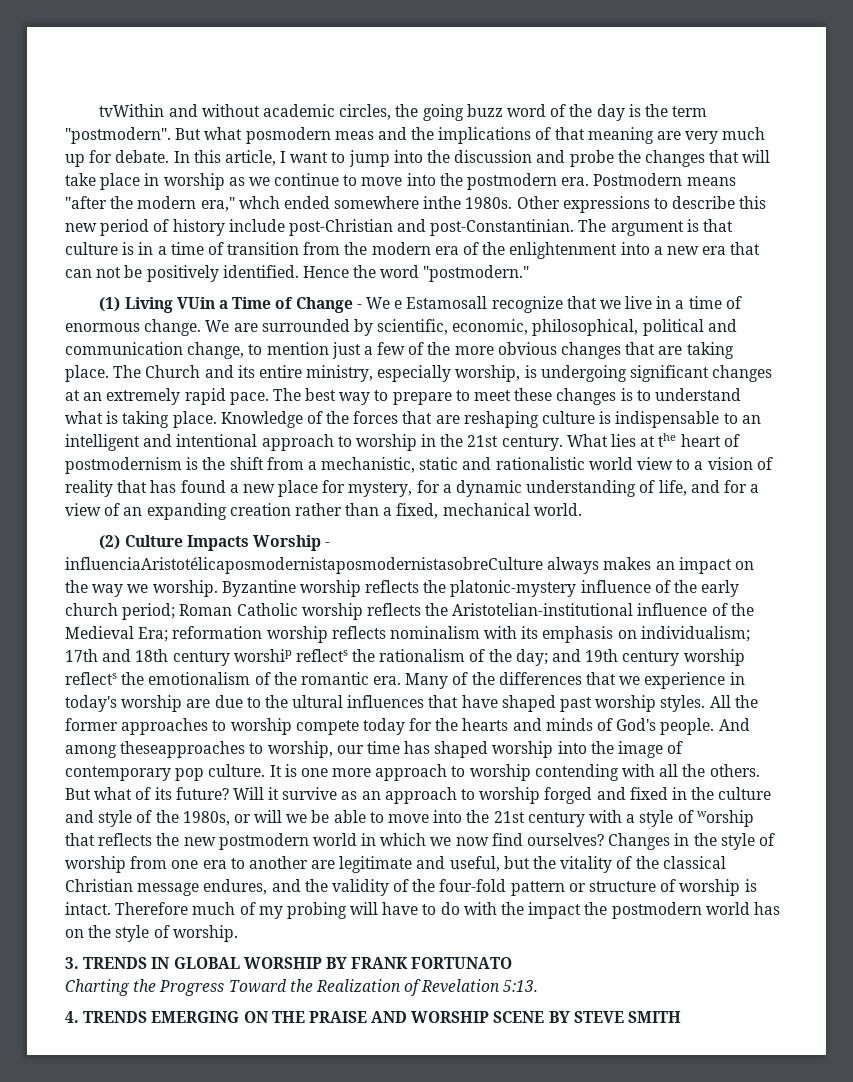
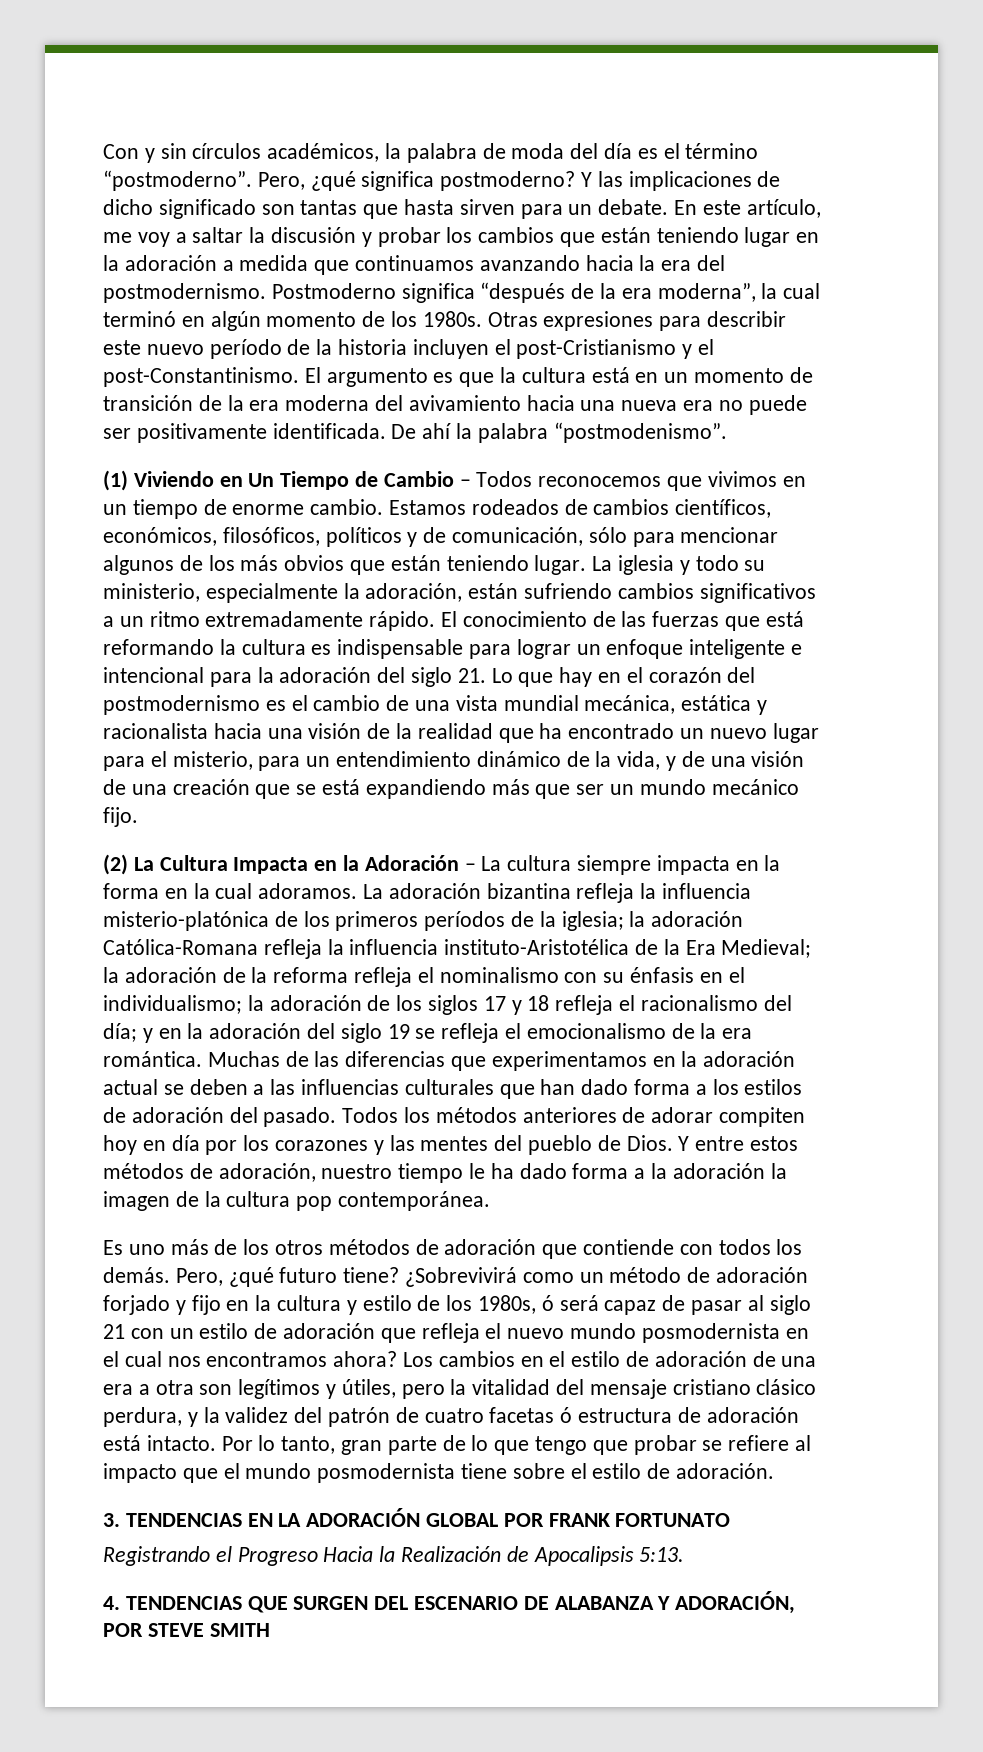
- tvWithin and without academic circles, the going buzz word of the day is the term "postmodern". But what posmodern meas and the implications of that meaning are very much up for debate. In this article, I want to jump into the discussion and probe the changes that will take place in worship as we continue to move into the postmodern era. Postmodern means "after the modern era," whch ended somewhere inthe 1980s. Other expressions to describe this new period of history include post-Christian and post-Constantinian. The argument is that culture is in a time of transition from the modern era of the enlightenment into a new era that can not be positively identified. Hence the word "postmodern."
- (1) Living VUin a Time of Change - We e Estamosall recognize that we live in a time of enormous change. We are surrounded by scientific, economic, philosophical, political and communication change, to mention just a few of the more obvious changes that are taking place. The Church and its entire ministry, especially worship, is undergoing significant changes at an extremely rapid pace. The best way to prepare to meet these changes is to understand what is taking place. Knowledge of the forces that are reshaping culture is indispensable to an intelligent and intentional approach to worship in the 21st century. What lies at the heart of postmodernism is the shift from a mechanistic, static and rationalistic world view to a vision of reality that has found a new place for mystery, for a dynamic understanding of life, and for a view of an expanding creation rather than a fixed, mechanical world.
- (2) Culture Impacts Worship - influenciaAristotélicaposmodernistaposmodernistasobreCulture always makes an impact on the way we worship. Byzantine worship reflects the platonic-mystery influence of the early church period; Roman Catholic worship reflects the Aristotelian-institutional influence of the Medieval Era; reformation worship reflects nominalism with its emphasis on individualism; 17th and 18th century worship reflects the rationalism of the day; and 19th century worship reflects the emotionalism of the romantic era. Many of the differences that we experience in today's worship are due to the ultural influences that have shaped past worship styles. All the former approaches to worship compete today for the hearts and minds of God's people. And among theseapproaches to worship, our time has shaped worship into the image of contemporary pop culture. It is one more approach to worship contending with all the others. But what of its future? Will it survive as an approach to worship forged and fixed in the culture and style of the 1980s, or will we be able to move into the 21st century with a style of worship that reflects the new postmodern world in which we now find ourselves? Changes in the style of worship from one era to another are legitimate and useful, but the vitality of the classical Christian message endures, and the validity of the four-fold pattern or structure of worship is intact. Therefore much of my probing will have to do with the impact the postmodern world has on the style of worship.
- 3. TRENDS IN GLOBAL WORSHIP BY FRANK FORTUNATO
- Charting the Progress Toward the Realization of Revelation 5:13.
- 4. TRENDS EMERGING ON THE PRAISE AND WORSHIP SCENE BY STEVE SMITH
+ Con y sin círculos académicos, la palabra de moda del día es el término “postmoderno”. Pero, ¿qué significa postmoderno? Y las implicaciones de dicho significado son tantas que hasta sirven para un debate. En este artículo, me voy a saltar la discusión y probar los cambios que están teniendo lugar en la adoración a medida que continuamos avanzando hacia la era del postmodernismo. Postmoderno significa “después de la era moderna”, la cual terminó en algún momento de los 1980s. Otras expresiones para describir este nuevo período de la historia incluyen el post-Cristianismo y el post-Constantinismo. El argumento es que la cultura está en un momento de transición de la era moderna del avivamiento hacia una nueva era no puede ser positivamente identificada. De ahí la palabra “postmodenismo”.
+ (1) Viviendo en Un Tiempo de Cambio – Todos reconocemos que vivimos en un tiempo de enorme cambio. Estamos rodeados de cambios científicos, económicos, filosóficos, políticos y de comunicación, sólo para mencionar algunos de los más obvios que están teniendo lugar. La iglesia y todo su ministerio, especialmente la adoración, están sufriendo cambios significativos a un ritmo extremadamente rápido. El conocimiento de las fuerzas que está reformando la cultura es indispensable para lograr un enfoque inteligente e intencional para la adoración del siglo 21. Lo que hay en el corazón del postmodernismo es el cambio de una vista mundial mecánica, estática y racionalista hacia una visión de la realidad que ha encontrado un nuevo lugar para el misterio, para un entendimiento dinámico de la vida, y de una visión de una creación que se está expandiendo más que ser un mundo mecánico fijo.
+ (2) La Cultura Impacta en la Adoración – La cultura siempre impacta en la forma en la cual adoramos. La adoración bizantina refleja la influencia misterio-platónica de los primeros períodos de la iglesia; la adoración Católica-Romana refleja la influencia instituto-Aristotélica de la Era Medieval; la adoración de la reforma refleja el nominalismo con su énfasis en el individualismo; la adoración de los siglos 17 y 18 refleja el racionalismo del día; y en la adoración del siglo 19 se refleja el emocionalismo de la era romántica. Muchas de las diferencias que experimentamos en la adoración actual se deben a las influencias culturales que han dado forma a los estilos de adoración del pasado. Todos los métodos anteriores de adorar compiten hoy en día por los corazones y las mentes del pueblo de Dios. Y entre estos métodos de adoración, nuestro tiempo le ha dado forma a la adoración la imagen de la cultura pop contemporánea.
+ Es uno más de los otros métodos de adoración que contiende con todos los demás. Pero, ¿qué futuro tiene? ¿Sobrevivirá como un método de adoración forjado y fijo en la cultura y estilo de los 1980s, ó será capaz de pasar al siglo 21 con un estilo de adoración que refleja el nuevo mundo posmodernista en el cual nos encontramos ahora? Los cambios en el estilo de adoración de una era a otra son legítimos y útiles, pero la vitalidad del mensaje cristiano clásico perdura, y la validez del patrón de cuatro facetas ó estructura de adoración está intacto. Por lo tanto, gran parte de lo que tengo que probar se refiere al impacto que el mundo posmodernista tiene sobre el estilo de adoración.
+ 3. TENDENCIAS EN LA ADORACIÓN GLOBAL POR FRANK FORTUNATO
+ Registrando el Progreso Hacia la Realización de Apocalipsis 5:13.
+ 4. TENDENCIAS QUE SURGEN DEL ESCENARIO DE ALABANZA Y ADORACIÓN, POR STEVE SMITH

